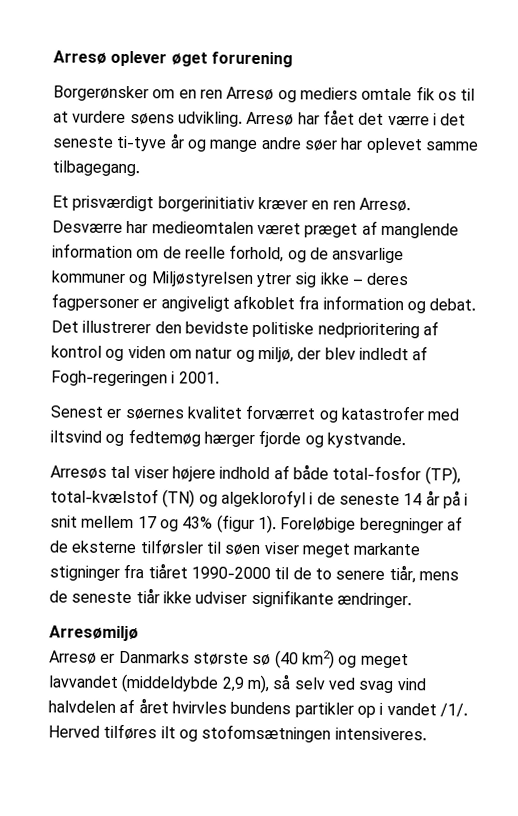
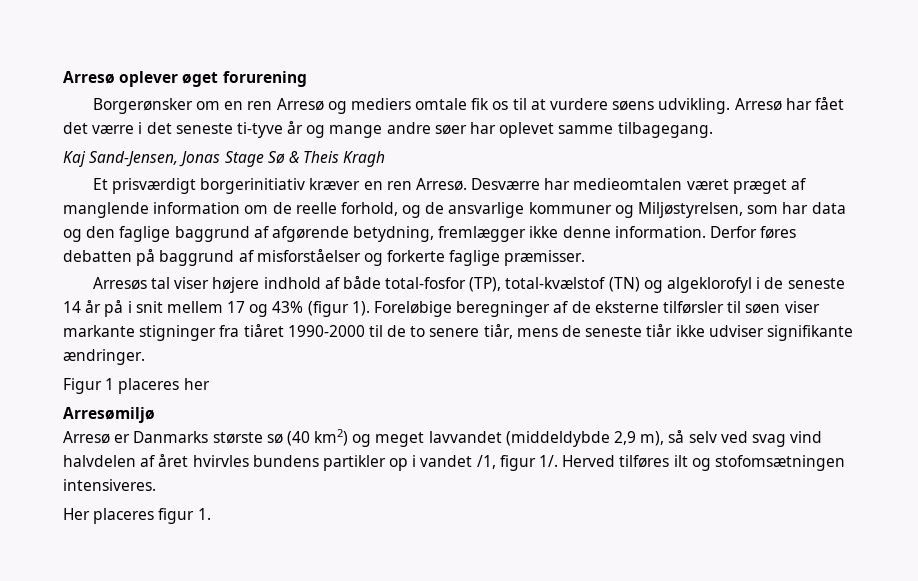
+ Kaj Sand-Jensen, Jonas Stage Sø & Theis Kragh
- Desværre har medieomtalen været præget af manglende information om de reelle forhold, og de ansvarlige kommuner og Miljøstyrelsen ytrer sig ikke – deres fagpersoner er angiveligt afkoblet fra information og debat. Det illustrerer den bevidste politiske nedprioritering af kontrol og viden om natur og miljø, der blev indledt af Fogh-regeringen i 2001.
- Senest er søernes kvalitet forværret og katastrofer med iltsvind og fedtemøg hærger fjorde og kystvande.
+ Desværre har medieomtalen været præget af manglende information om de reelle forhold, og de ansvarlige kommuner og Miljøstyrelsen, som har data og den faglige baggrund af afgørende betydning, fremlægger ikke denne information. Derfor føres debatten på baggrund af misforståelser og forkerte faglige præmisser.
- Foreløbige beregninger af de eksterne tilførsler til søen viser meget markante stigninger fra tiåret 1990-2000 til de to senere tiår, mens de seneste tiår ikke udviser signifikante ændringer.
+ Foreløbige beregninger af de eksterne tilførsler til søen viser markante stigninger fra tiåret 1990-2000 til de to senere tiår, mens de seneste tiår ikke udviser signifikante ændringer.
+ Figur 1 placeres her
- Arresø er Danmarks største sø (40 km2) og meget lavvandet (middeldybde 2,9 m), så selv ved svag vind halvdelen af året hvirvles bundens partikler op i vandet /1/.
+ Arresø er Danmarks største sø (40 km2) og meget lavvandet (middeldybde 2,9 m), så selv ved svag vind halvdelen af året hvirvles bundens partikler op i vandet /1, figur 1/.
+ Her placeres figur 1.

